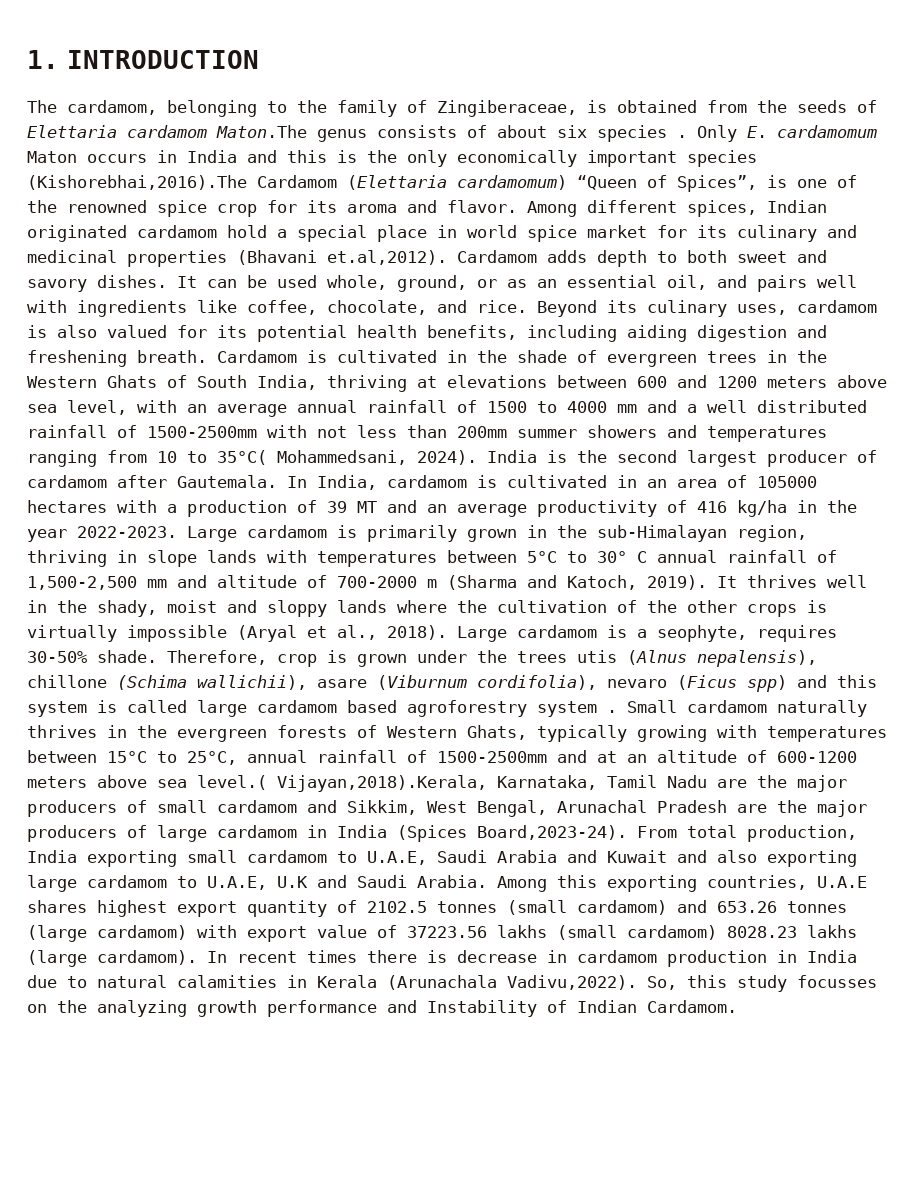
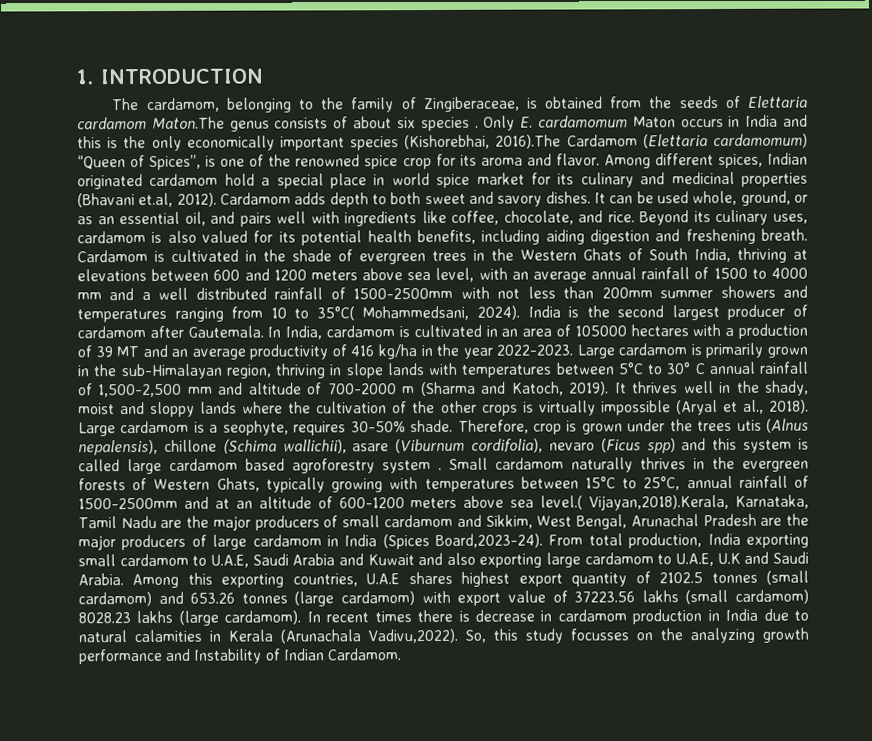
- Only E. cardamomum Maton occurs in India and this is the only economically important species (Kishorebhai,2016).The Cardamom (Elettaria cardamomum) “Queen of Spices”, is one of the renowned spice crop for its aroma and flavor.
+ Only E. cardamomum Maton occurs in India and this is the only economically important species (Kishorebhai, 2016).The Cardamom (Elettaria cardamomum) “Queen of Spices”, is one of the renowned spice crop for its aroma and flavor.
- Among different spices, Indian originated cardamom hold a special place in world spice market for its culinary and medicinal properties (Bhavani et.al,2012). Cardamom adds depth to both sweet and savory dishes.
+ Among different spices, Indian originated cardamom hold a special place in world spice market for its culinary and medicinal properties (Bhavani et.al, 2012). Cardamom adds depth to both sweet and savory dishes.

